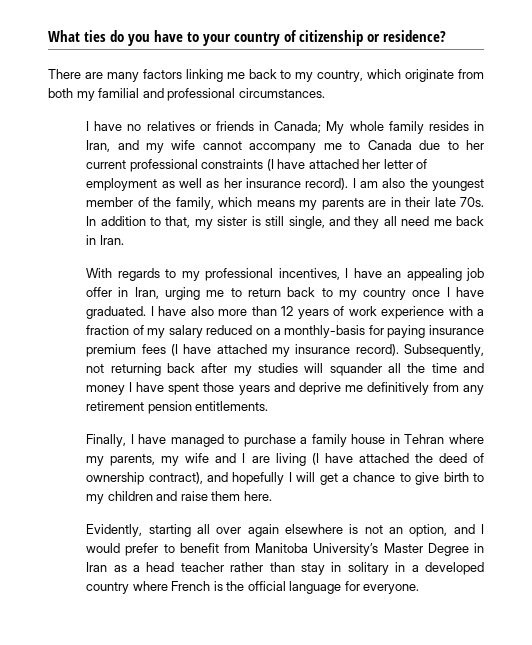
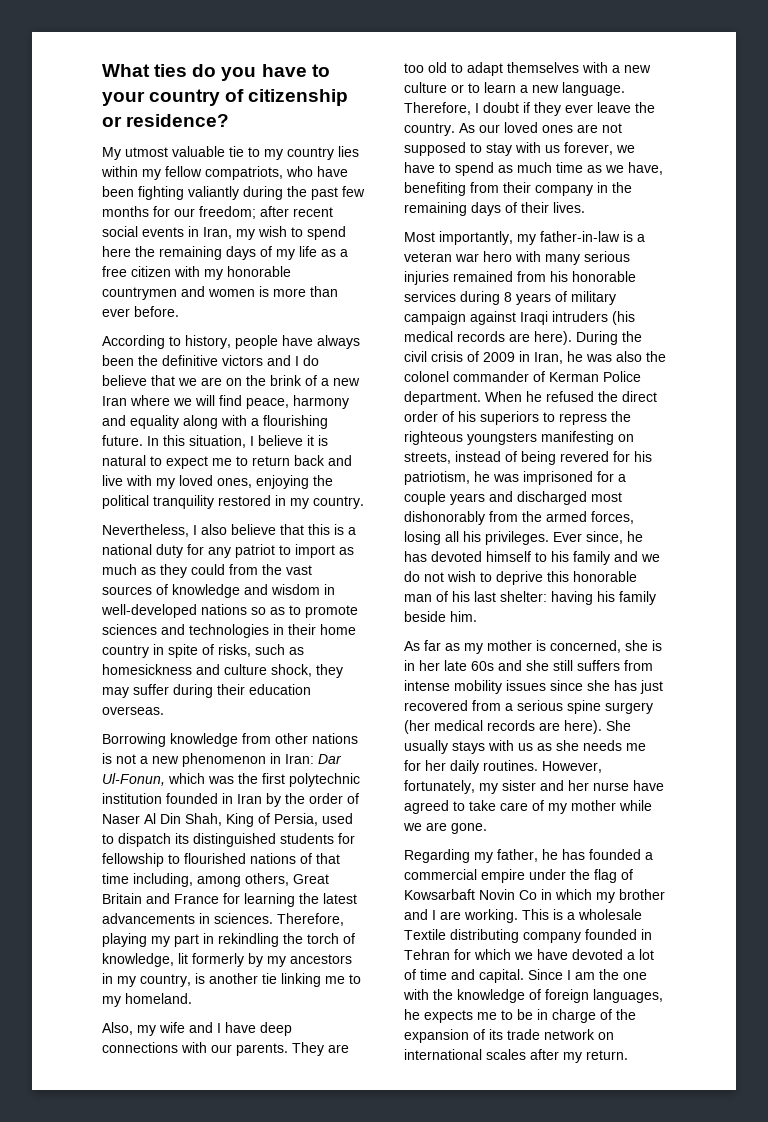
- There are many factors linking me back to my country, which originate from both my familial and professional circumstances.
- I have no relatives or friends in Canada; My whole family resides in Iran, and my wife cannot accompany me to Canada due to her current professional constraints (I have attached her letter of employment as well as her insurance record). I am also the youngest member of the family, which means my parents are in their late 70s. In addition to that, my sister is still single, and they all need me back in Iran.
- With regards to my professional incentives, I have an appealing job offer in Iran, urging me to return back to my country once I have graduated. I have also more than 12 years of work experience with a fraction of my salary reduced on a monthly-basis for paying insurance premium fees (I have attached my insurance record). Subsequently, not returning back after my studies will squander all the time and money I have spent those years and deprive me definitively from any retirement pension entitlements.
- Finally, I have managed to purchase a family house in Tehran where my parents, my wife and I are living (I have attached the deed of ownership contract), and hopefully I will get a chance to give birth to my children and raise them here.
- Evidently, starting all over again elsewhere is not an option, and I would prefer to benefit from Manitoba University’s Master Degree in Iran as a head teacher rather than stay in solitary in a developed country where French is the official language for everyone.
+ My utmost valuable tie to my country lies within my fellow compatriots, who have been fighting valiantly during the past few months for our freedom; after recent social events in Iran, my wish to spend here the remaining days of my life as a free citizen with my honorable countrymen and women is more than ever before.
+ According to history, people have always been the definitive victors and I do believe that we are on the brink of a new Iran where we will find peace, harmony and equality along with a flourishing future. In this situation, I believe it is natural to expect me to return back and live with my loved ones, enjoying the political tranquility restored in my country.
+ Nevertheless, I also believe that this is a national duty for any patriot to import as much as they could from the vast sources of knowledge and wisdom in well-developed nations so as to promote sciences and technologies in their home country in spite of risks, such as homesickness and culture shock, they may suffer during their education overseas.
+ Borrowing knowledge from other nations is not a new phenomenon in Iran: Dar Ul-Fonun, which was the first polytechnic institution founded in Iran by the order of Naser Al Din Shah, King of Persia, used to dispatch its distinguished students for fellowship to flourished nations of that time including, among others, Great Britain and France for learning the latest advancements in sciences. Therefore, playing my part in rekindling the torch of knowledge, lit formerly by my ancestors in my country, is another tie linking me to my homeland.
+ Also, my wife and I have deep connections with our parents. They are too old to adapt themselves with a new culture or to learn a new language. Therefore, I doubt if they ever leave the country. As our loved ones are not supposed to stay with us forever, we have to spend as much time as we have, benefiting from their company in the remaining days of their lives.
+ Most importantly, my father-in-law is a veteran war hero with many serious injuries remained from his honorable services during 8 years of military campaign against Iraqi intruders (his medical records are here). During the civil crisis of 2009 in Iran, he was also the colonel commander of Kerman Police department. When he refused the direct order of his superiors to repress the righteous youngsters manifesting on streets, instead of being revered for his patriotism, he was imprisoned for a couple years and discharged most dishonorably from the armed forces, losing all his privileges. Ever since, he has devoted himself to his family and we do not wish to deprive this honorable man of his last shelter: having his family beside him.
+ As far as my mother is concerned, she is in her late 60s and she still suffers from intense mobility issues since she has just recovered from a serious spine surgery (her medical records are here). She usually stays with us as she needs me for her daily routines. However, fortunately, my sister and her nurse have agreed to take care of my mother while we are gone.
+ Regarding my father, he has founded a commercial empire under the flag of Kowsarbaft Novin Co in which my brother and I are working. This is a wholesale Textile distributing company founded in Tehran for which we have devoted a lot of time and capital. Since I am the one with the knowledge of foreign languages, he expects me to be in charge of the expansion of its trade network on international scales after my return.

